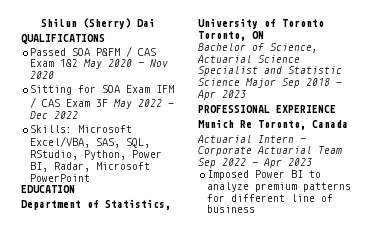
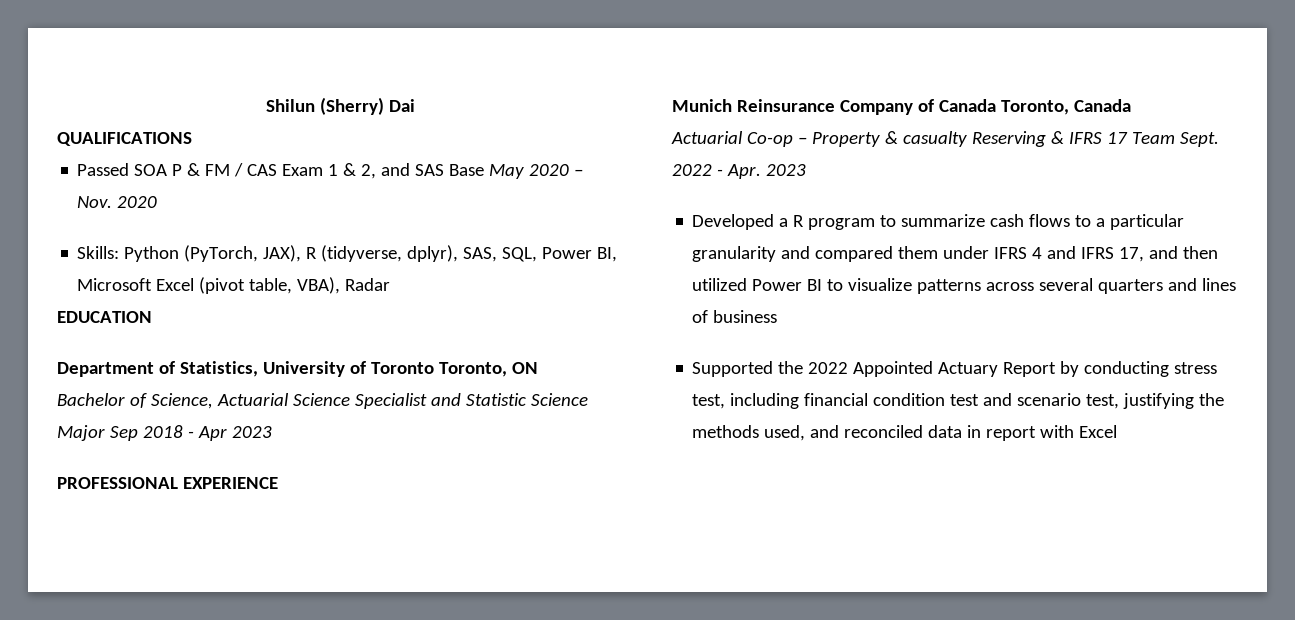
- Passed SOA P&FM / CAS Exam 1&2 May 2020 – Nov 2020
+ Passed SOA P & FM / CAS Exam 1 & 2, and SAS Base May 2020 – Nov. 2020
- Sitting for SOA Exam IFM / CAS Exam 3F May 2022 - Dec 2022
- Skills: Microsoft Excel/VBA, SAS, SQL, RStudio, Python, Power BI, Radar, Microsoft PowerPoint
+ Skills: Python (PyTorch, JAX), R (tidyverse, dplyr), SAS, SQL, Power BI, Microsoft Excel (pivot table, VBA), Radar
- Munich Re Toronto, Canada
+ Munich Reinsurance Company of Canada Toronto, Canada
- Actuarial Intern – Corporate Actuarial Team Sep 2022 - Apr 2023
- Imposed Power BI to analyze premium patterns for different line of business
+ Actuarial Co-op – Property & casualty Reserving & IFRS 17 Team Sept. 2022 - Apr. 2023
+ Developed a R program to summarize cash flows to a particular granularity and compared them under IFRS 4 and IFRS 17, and then utilized Power BI to visualize patterns across several quarters and lines of business
+ Supported the 2022 Appointed Actuary Report by conducting stress test, including financial condition test and scenario test, justifying the methods used, and reconciled data in report with Excel

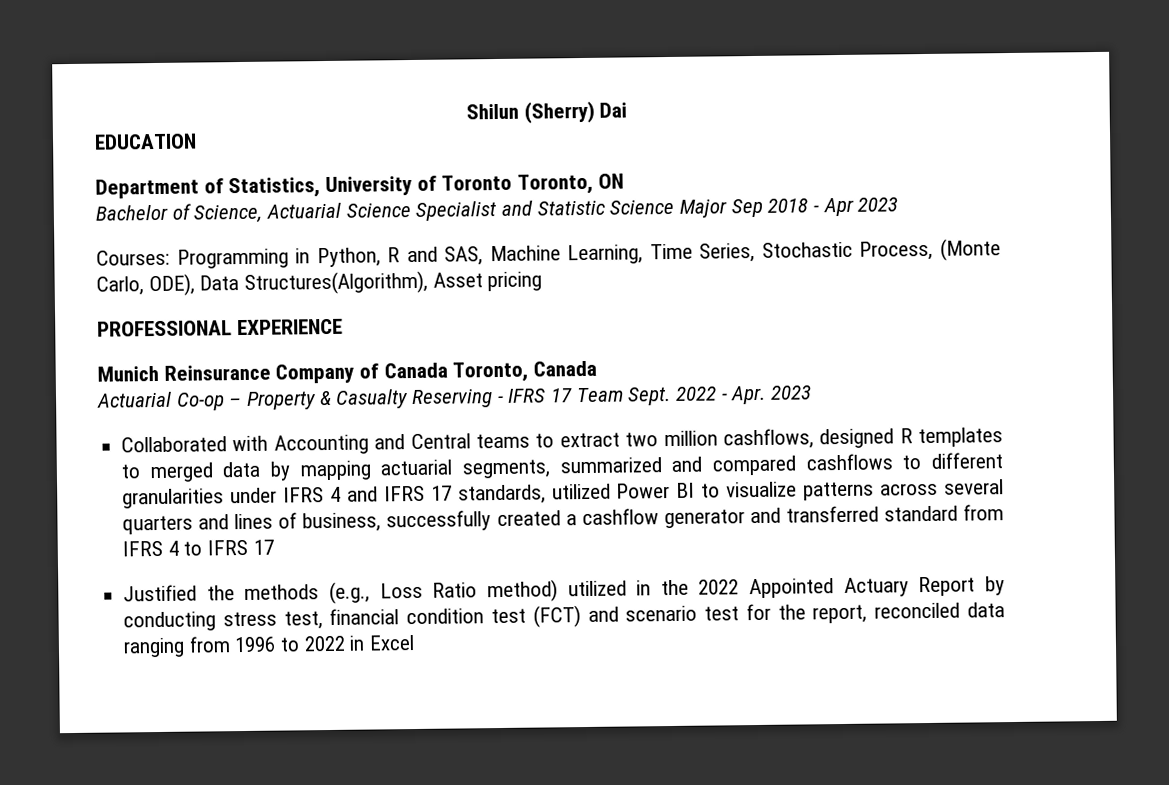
- QUALIFICATIONS
- Passed SOA P & FM / CAS Exam 1 & 2, and SAS Base May 2020 – Nov. 2020
- Skills: Python (PyTorch, JAX), R (tidyverse, dplyr), SAS, SQL, Power BI, Microsoft Excel (pivot table, VBA), Radar
+ Courses: Programming in Python, R and SAS, Machine Learning, Time Series, Stochastic Process, (Monte Carlo, ODE), Data Structures(Algorithm), Asset pricing
- Actuarial Co-op – Property & casualty Reserving & IFRS 17 Team Sept.
+ Actuarial Co-op – Property & Casualty Reserving - IFRS 17 Team Sept.
- Developed a R program to summarize cash flows to a particular granularity and compared them under IFRS 4 and IFRS 17, and then utilized Power BI to visualize patterns across several quarters and lines of business
- Supported the 2022 Appointed Actuary Report by conducting stress test, including financial condition test and scenario test, justifying the methods used, and reconciled data in report with Excel
+ Collaborated with Accounting and Central teams to extract two million cashflows, designed R templates to merged data by mapping actuarial segments, summarized and compared cashflows to different granularities under IFRS 4 and IFRS 17 standards, utilized Power BI to visualize patterns across several quarters and lines of business, successfully created a cashflow generator and transferred standard from IFRS 4 to IFRS 17
+ Justified the methods (e.g., Loss Ratio method) utilized in the 2022 Appointed Actuary Report by conducting stress test, financial condition test (FCT) and scenario test for the report, reconciled data ranging from 1996 to 2022 in Excel

